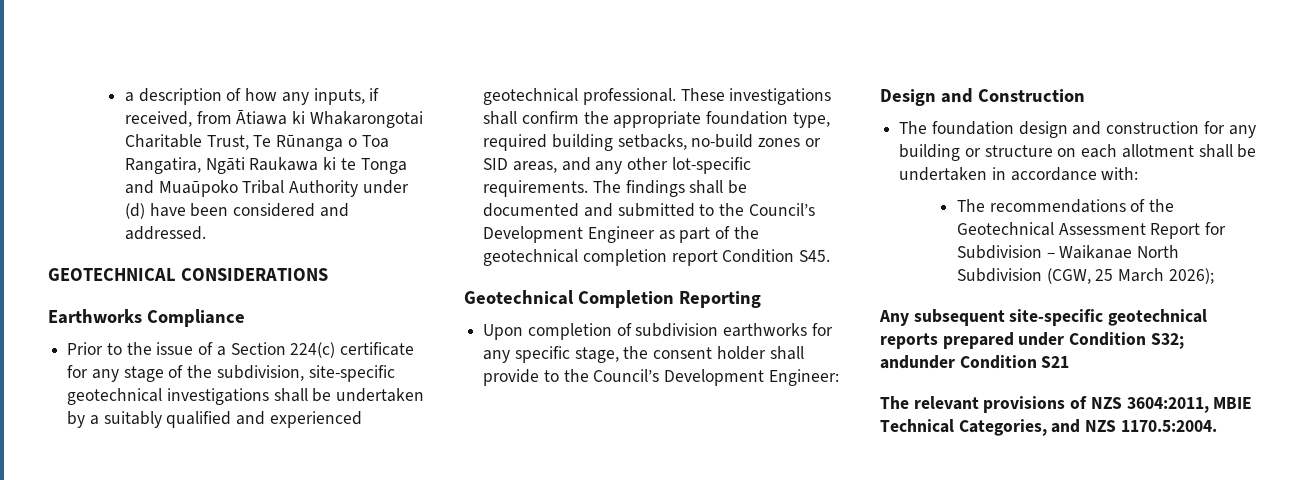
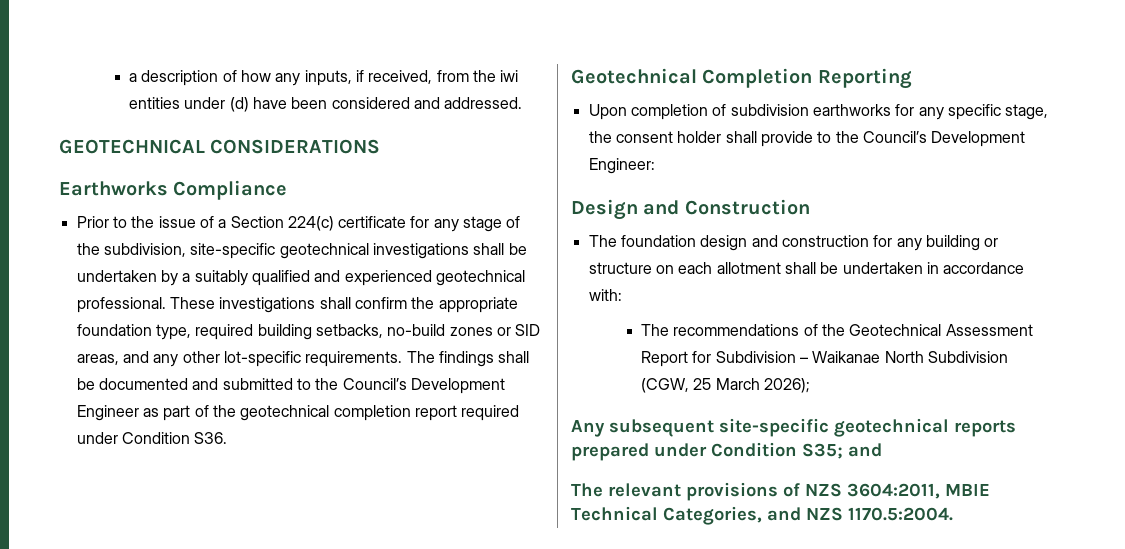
- a description of how any inputs, if received, from Ātiawa ki Whakarongotai Charitable Trust, Te Rūnanga o Toa Rangatira, Ngāti Raukawa ki te Tonga and Muaūpoko Tribal Authority under (d) have been considered and addressed.
+ a description of how any inputs, if received, from the iwi entities under (d) have been considered and addressed.
- The findings shall be documented and submitted to the Council’s Development Engineer as part of the geotechnical completion report Condition S45.
+ The findings shall be documented and submitted to the Council’s Development Engineer as part of the geotechnical completion report required under Condition S36.
- Any subsequent site-specific geotechnical reports prepared under Condition S32; andunder Condition S21
+ Any subsequent site-specific geotechnical reports prepared under Condition S35; and

